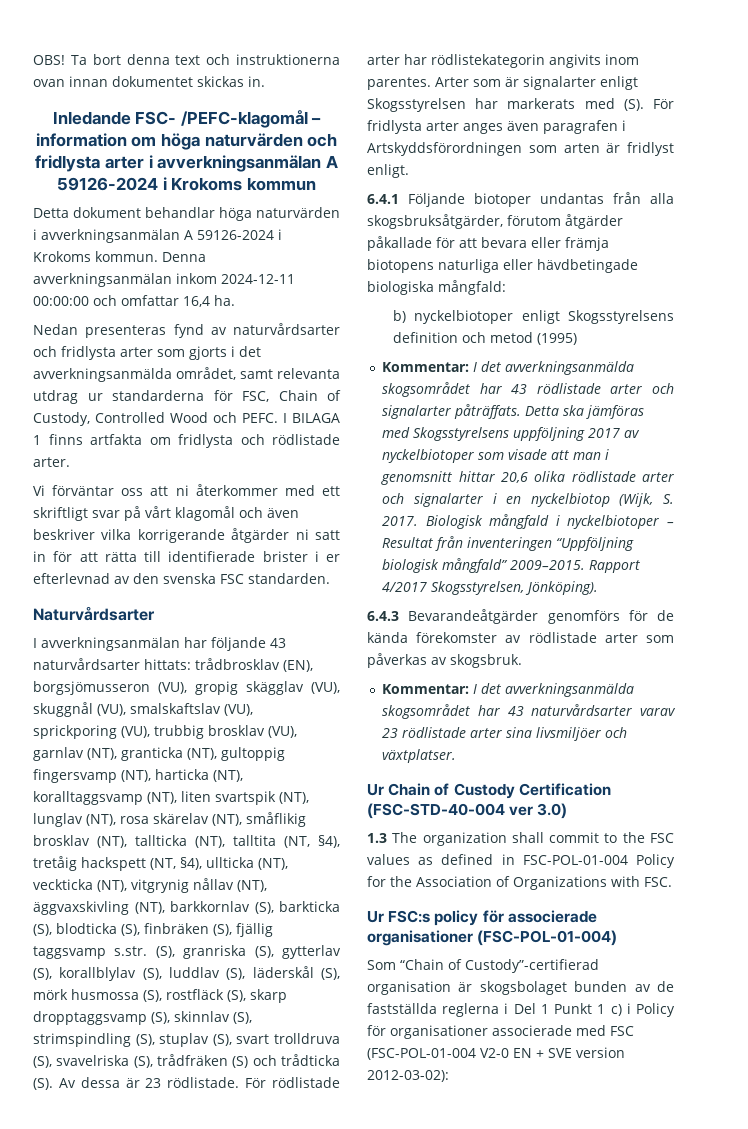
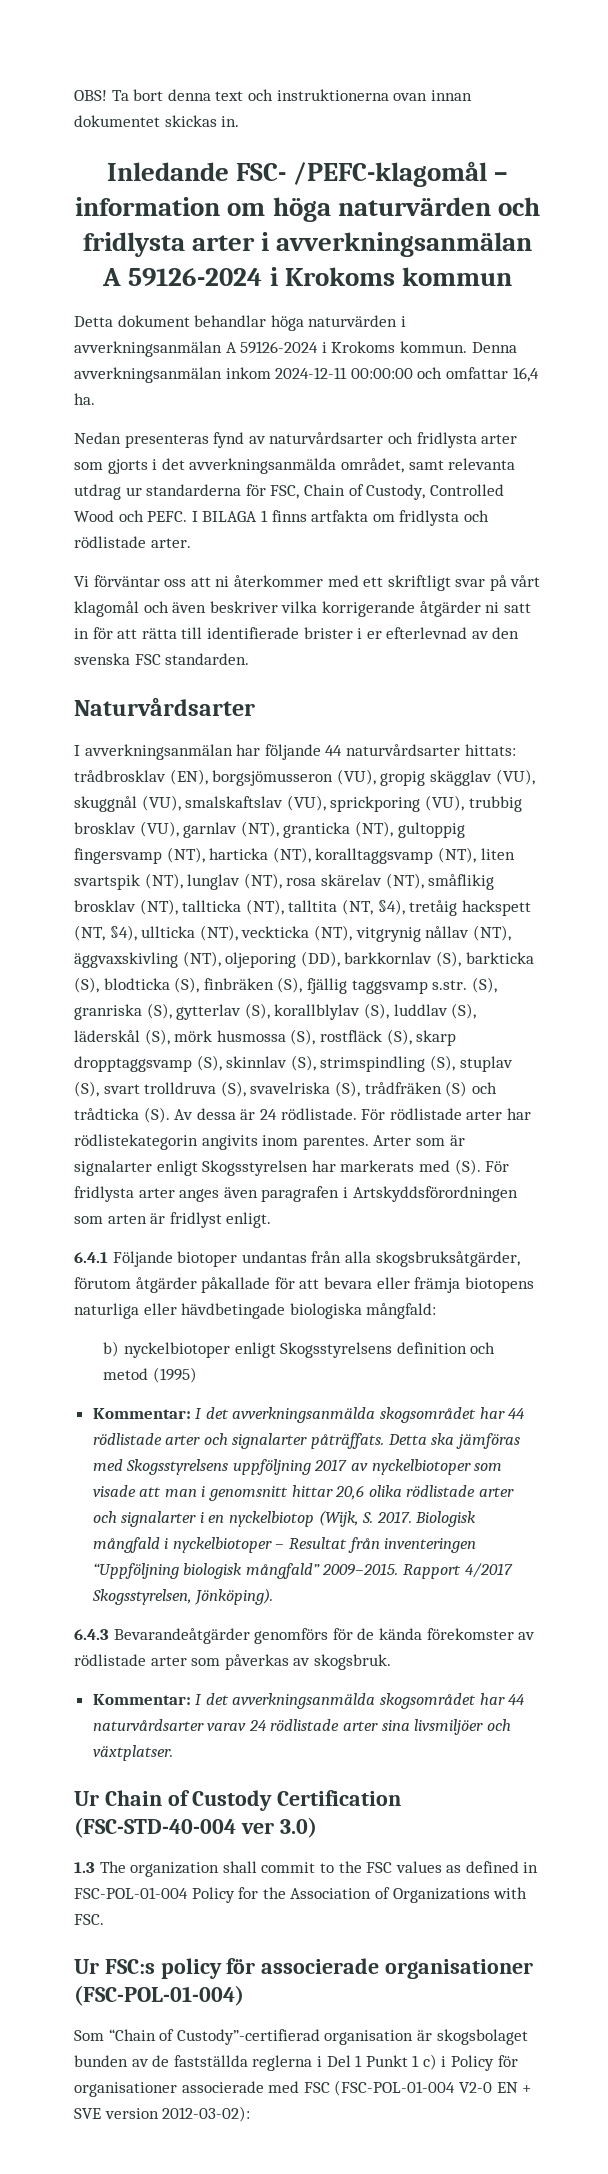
- I avverkningsanmälan har följande 43 naturvårdsarter hittats:
+ I avverkningsanmälan har följande 44 naturvårdsarter hittats:
- trådbrosklav (EN), borgsjömusseron (VU), gropig skägglav (VU), skuggnål (VU), smalskaftslav (VU), sprickporing (VU), trubbig brosklav (VU), garnlav (NT), granticka (NT), gultoppig fingersvamp (NT), harticka (NT), koralltaggsvamp (NT), liten svartspik (NT), lunglav (NT), rosa skärelav (NT), småflikig brosklav (NT), tallticka (NT), talltita (NT, §4), tretåig hackspett (NT, §4), ullticka (NT), veckticka (NT), vitgrynig nållav (NT), äggvaxskivling (NT), barkkornlav (S), barkticka (S), blodticka (S), finbräken (S), fjällig taggsvamp s.str. (S), granriska (S), gytterlav (S), korallblylav (S), luddlav (S), läderskål (S), mörk husmossa (S), rostfläck (S), skarp dropptaggsvamp (S), skinnlav (S), strimspindling (S), stuplav (S), svart trolldruva (S), svavelriska (S), trådfräken (S) och trådticka (S). Av dessa är 23 rödlistade.
+ trådbrosklav (EN), borgsjömusseron (VU), gropig skägglav (VU), skuggnål (VU), smalskaftslav (VU), sprickporing (VU), trubbig brosklav (VU), garnlav (NT), granticka (NT), gultoppig fingersvamp (NT), harticka (NT), koralltaggsvamp (NT), liten svartspik (NT), lunglav (NT), rosa skärelav (NT), småflikig brosklav (NT), tallticka (NT), talltita (NT, §4), tretåig hackspett (NT, §4), ullticka (NT), veckticka (NT), vitgrynig nållav (NT), äggvaxskivling (NT), oljeporing (DD), barkkornlav (S), barkticka (S), blodticka (S), finbräken (S), fjällig taggsvamp s.str. (S), granriska (S), gytterlav (S), korallblylav (S), luddlav (S), läderskål (S), mörk husmossa (S), rostfläck (S), skarp dropptaggsvamp (S), skinnlav (S), strimspindling (S), stuplav (S), svart trolldruva (S), svavelriska (S), trådfräken (S) och trådticka (S). Av dessa är 24 rödlistade.
- Kommentar: I det avverkningsanmälda skogsområdet har 43 rödlistade arter och signalarter påträffats.
+ Kommentar: I det avverkningsanmälda skogsområdet har 44 rödlistade arter och signalarter påträffats.
- Kommentar: I det avverkningsanmälda skogsområdet har 43 naturvårdsarter varav 23 rödlistade arter sina livsmiljöer och växtplatser.
+ Kommentar: I det avverkningsanmälda skogsområdet har 44 naturvårdsarter varav 24 rödlistade arter sina livsmiljöer och växtplatser.

